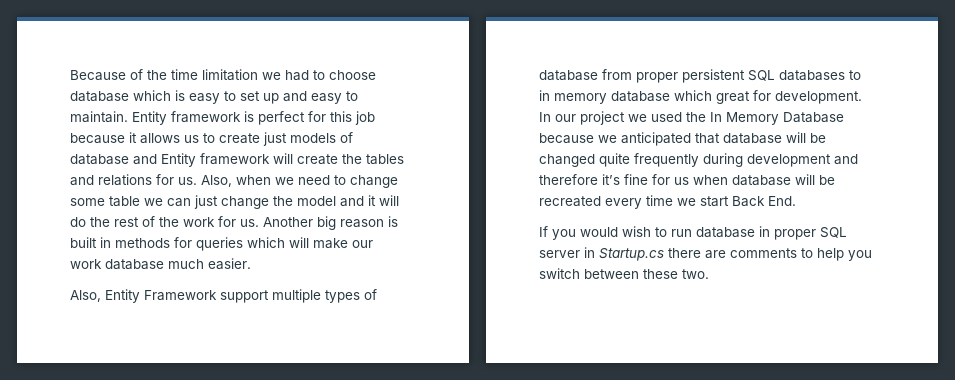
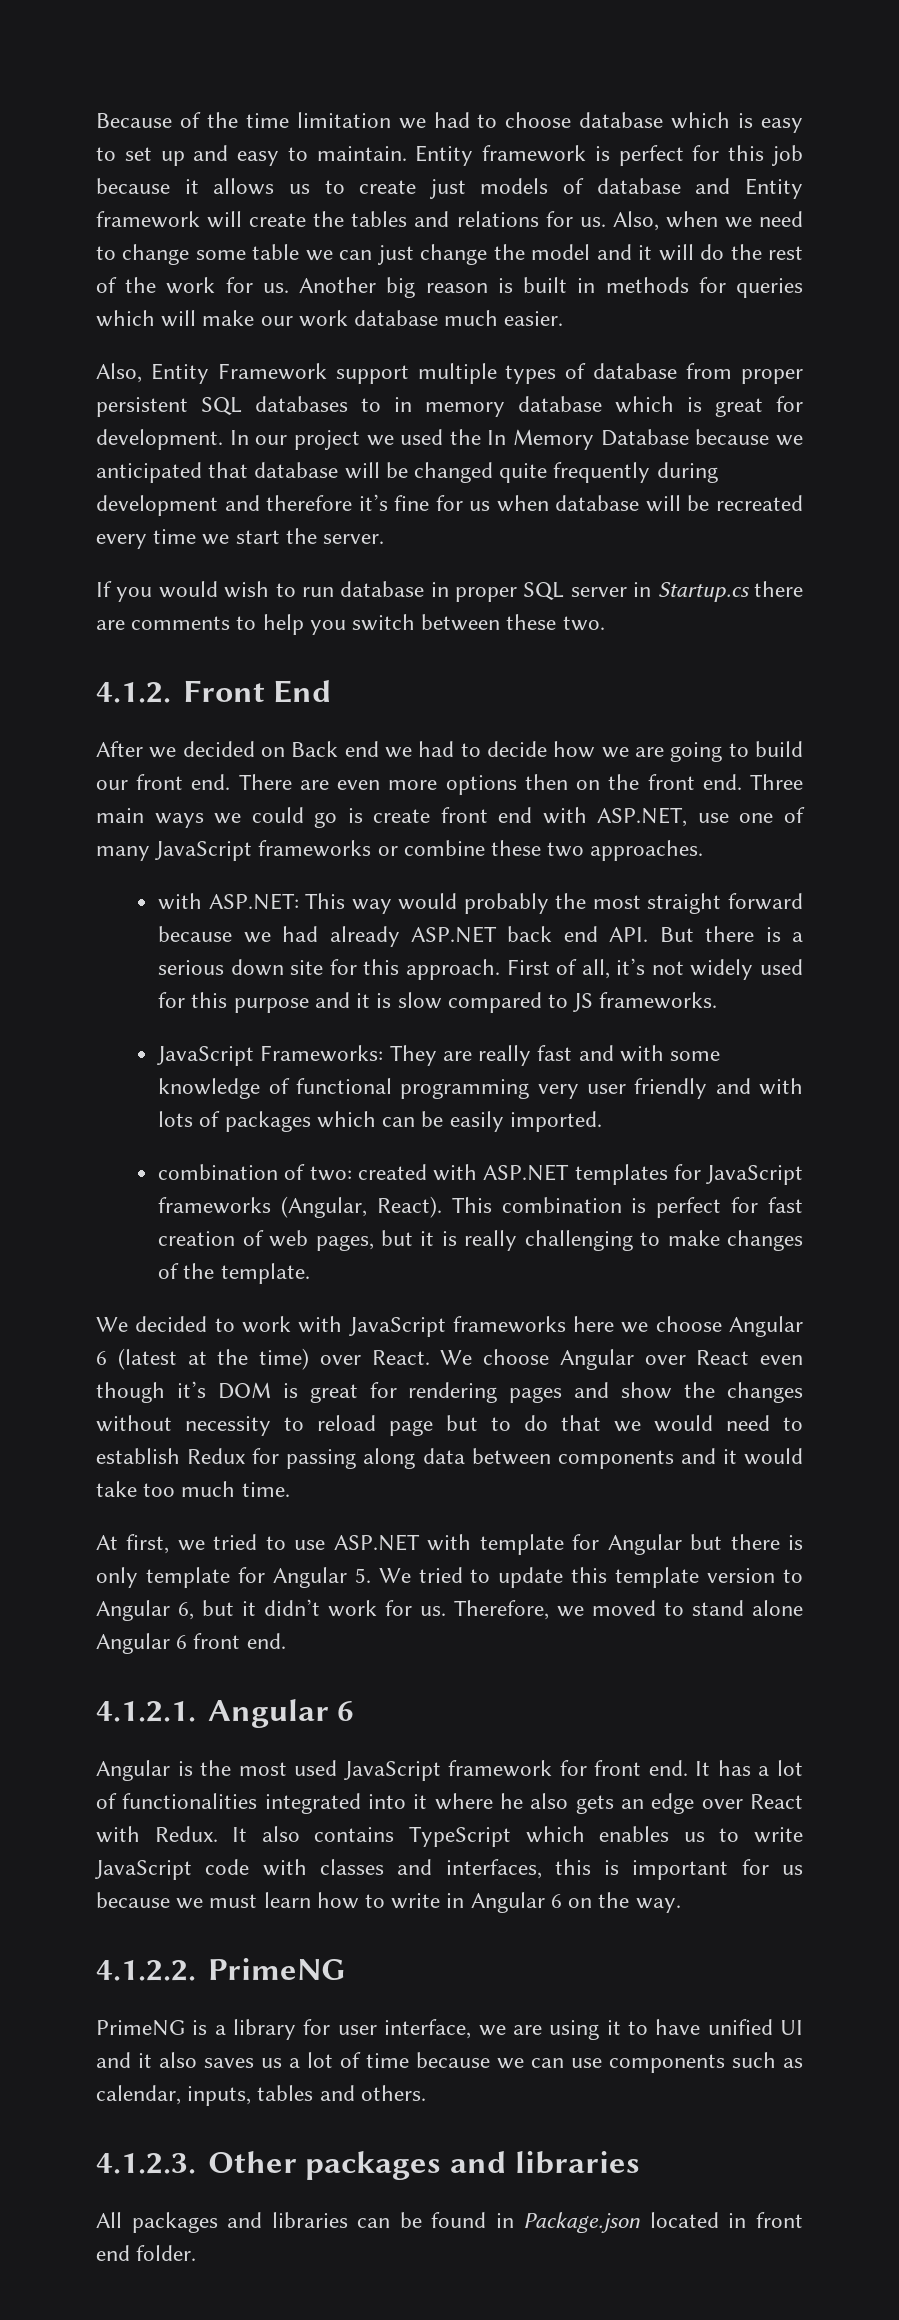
- Also, Entity Framework support multiple types of database from proper persistent SQL databases to in memory database which great for development.
+ Also, Entity Framework support multiple types of database from proper persistent SQL databases to in memory database which is great for development.
- In our project we used the In Memory Database because we anticipated that database will be changed quite frequently during development and therefore it’s fine for us when database will be recreated every time we start Back End.
+ In our project we used the In Memory Database because we anticipated that database will be changed quite frequently during development and therefore it’s fine for us when database will be recreated every time we start the server.
+ 4.1.2. Front End
+ After we decided on Back end we had to decide how we are going to build our front end. There are even more options then on the front end. Three main ways we could go is create front end with ASP.NET, use one of many JavaScript frameworks or combine these two approaches.
+ with ASP.NET: This way would probably the most straight forward because we had already ASP.NET back end API. But there is a serious down site for this approach. First of all, it’s not widely used for this purpose and it is slow compared to JS frameworks.
+ JavaScript Frameworks: They are really fast and with some knowledge of functional programming very user friendly and with lots of packages which can be easily imported.
+ combination of two: created with ASP.NET templates for JavaScript frameworks (Angular, React). This combination is perfect for fast creation of web pages, but it is really challenging to make changes of the template.
+ We decided to work with JavaScript frameworks here we choose Angular 6 (latest at the time) over React. We choose Angular over React even though it’s DOM is great for rendering pages and show the changes without necessity to reload page but to do that we would need to establish Redux for passing along data between components and it would take too much time.
+ At first, we tried to use ASP.NET with template for Angular but there is only template for Angular 5. We tried to update this template version to Angular 6, but it didn’t work for us. Therefore, we moved to stand alone Angular 6 front end.
+ 4.1.2.1. Angular 6
+ Angular is the most used JavaScript framework for front end. It has a lot of functionalities integrated into it where he also gets an edge over React with Redux. It also contains TypeScript which enables us to write JavaScript code with classes and interfaces, this is important for us because we must learn how to write in Angular 6 on the way.
+ 4.1.2.2. PrimeNG
+ PrimeNG is a library for user interface, we are using it to have unified UI and it also saves us a lot of time because we can use components such as calendar, inputs, tables and others.
+ 4.1.2.3. Other packages and libraries
+ All packages and libraries can be found in Package.json located in front end folder.

